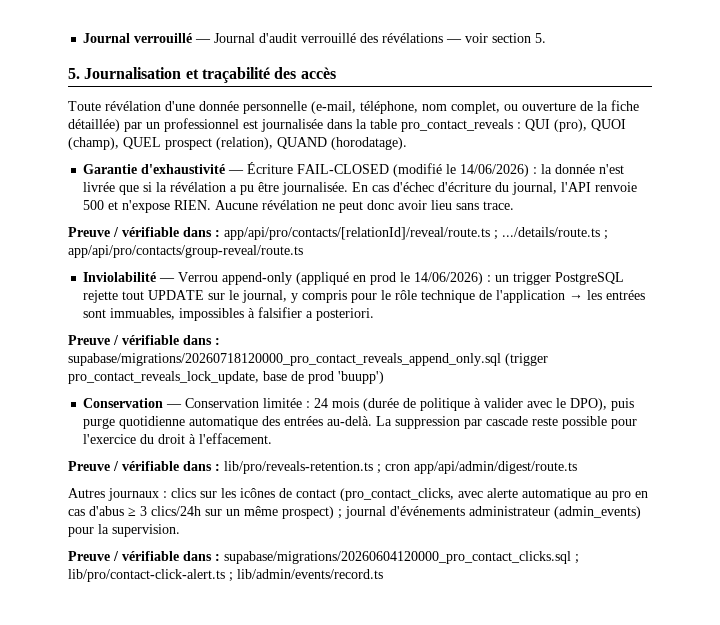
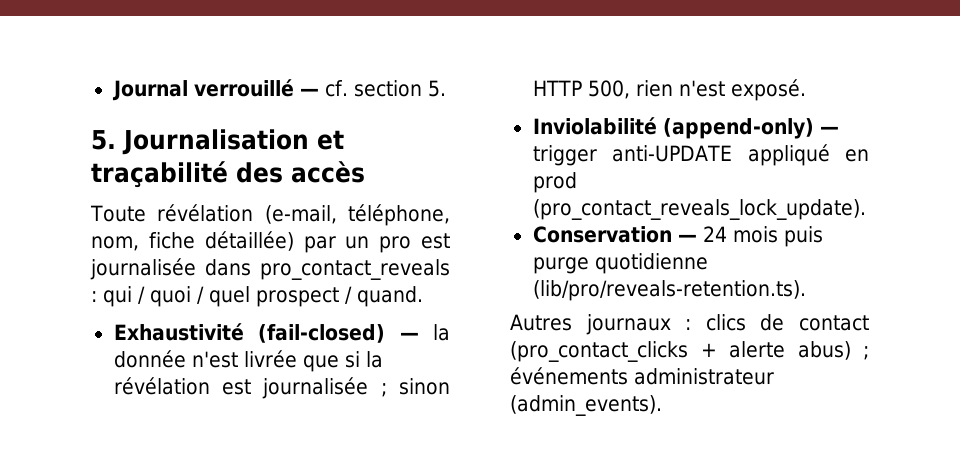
- Journal verrouillé — Journal d'audit verrouillé des révélations — voir section 5.
+ Journal verrouillé — cf. section 5.
- Toute révélation d'une donnée personnelle (e-mail, téléphone, nom complet, ou ouverture de la fiche détaillée) par un professionnel est journalisée dans la table pro_contact_reveals : QUI (pro), QUOI (champ), QUEL prospect (relation), QUAND (horodatage).
- Garantie d'exhaustivité — Écriture FAIL-CLOSED (modifié le 14/06/2026) : la donnée n'est livrée que si la révélation a pu être journalisée. En cas d'échec d'écriture du journal, l'API renvoie 500 et n'expose RIEN. Aucune révélation ne peut donc avoir lieu sans trace.
- Preuve / vérifiable dans : app/api/pro/contacts/[relationId]/reveal/route.ts ; .../details/route.ts ; app/api/pro/contacts/group-reveal/route.ts
- Inviolabilité — Verrou append-only (appliqué en prod le 14/06/2026) : un trigger PostgreSQL rejette tout UPDATE sur le journal, y compris pour le rôle technique de l'application → les entrées sont immuables, impossibles à falsifier a posteriori.
- Preuve / vérifiable dans : supabase/migrations/20260718120000_pro_contact_reveals_append_only.sql (trigger pro_contact_reveals_lock_update, base de prod 'buupp')
- Conservation — Conservation limitée : 24 mois (durée de politique à valider avec le DPO), puis purge quotidienne automatique des entrées au-delà. La suppression par cascade reste possible pour l'exercice du droit à l'effacement.
- Preuve / vérifiable dans : lib/pro/reveals-retention.ts ; cron app/api/admin/digest/route.ts
- Autres journaux : clics sur les icônes de contact (pro_contact_clicks, avec alerte automatique au pro en cas d'abus ≥ 3 clics/24h sur un même prospect) ; journal d'événements administrateur (admin_events) pour la supervision.
- Preuve / vérifiable dans : supabase/migrations/20260604120000_pro_contact_clicks.sql ; lib/pro/contact-click-alert.ts ; lib/admin/events/record.ts
+ Toute révélation (e-mail, téléphone, nom, fiche détaillée) par un pro est journalisée dans pro_contact_reveals : qui / quoi / quel prospect / quand.
+ Exhaustivité (fail-closed) — la donnée n'est livrée que si la révélation est journalisée ; sinon HTTP 500, rien n'est exposé.
+ Inviolabilité (append-only) — trigger anti-UPDATE appliqué en prod (pro_contact_reveals_lock_update).
+ Conservation — 24 mois puis purge quotidienne (lib/pro/reveals-retention.ts).
+ Autres journaux : clics de contact (pro_contact_clicks + alerte abus) ; événements administrateur (admin_events).

